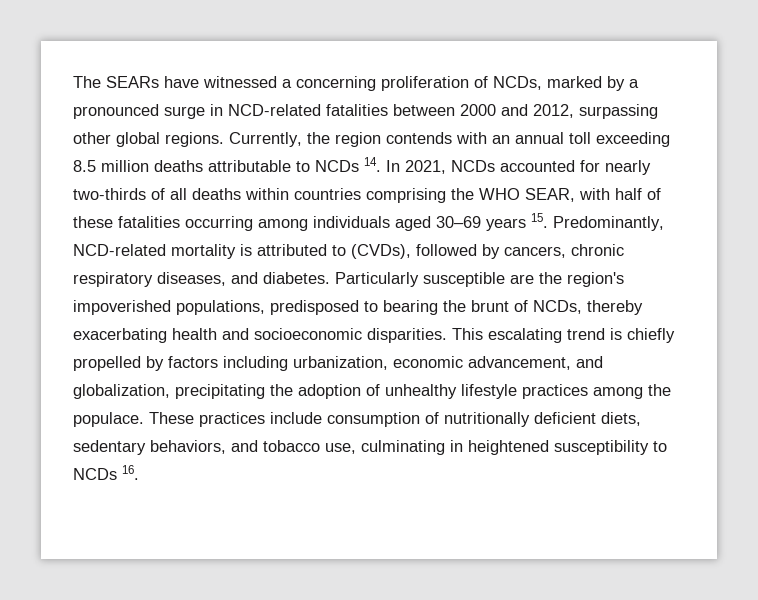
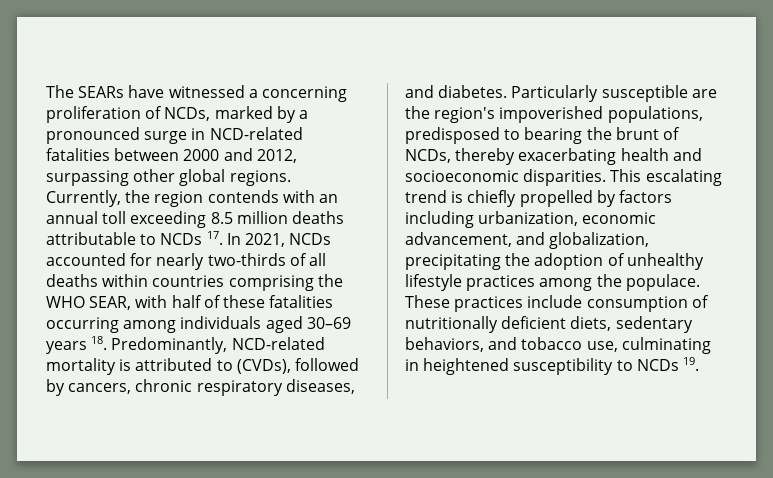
- Currently, the region contends with an annual toll exceeding 8.5 million deaths attributable to NCDs 14. In 2021, NCDs accounted for nearly two-thirds of all deaths within countries comprising the WHO SEAR, with half of these fatalities occurring among individuals aged 30–69 years 15. Predominantly, NCD-related mortality is attributed to (CVDs), followed by cancers, chronic respiratory diseases, and diabetes.
+ Currently, the region contends with an annual toll exceeding 8.5 million deaths attributable to NCDs 17. In 2021, NCDs accounted for nearly two-thirds of all deaths within countries comprising the WHO SEAR, with half of these fatalities occurring among individuals aged 30–69 years 18. Predominantly, NCD-related mortality is attributed to (CVDs), followed by cancers, chronic respiratory diseases, and diabetes.
- These practices include consumption of nutritionally deficient diets, sedentary behaviors, and tobacco use, culminating in heightened susceptibility to NCDs 16.
+ These practices include consumption of nutritionally deficient diets, sedentary behaviors, and tobacco use, culminating in heightened susceptibility to NCDs 19.

